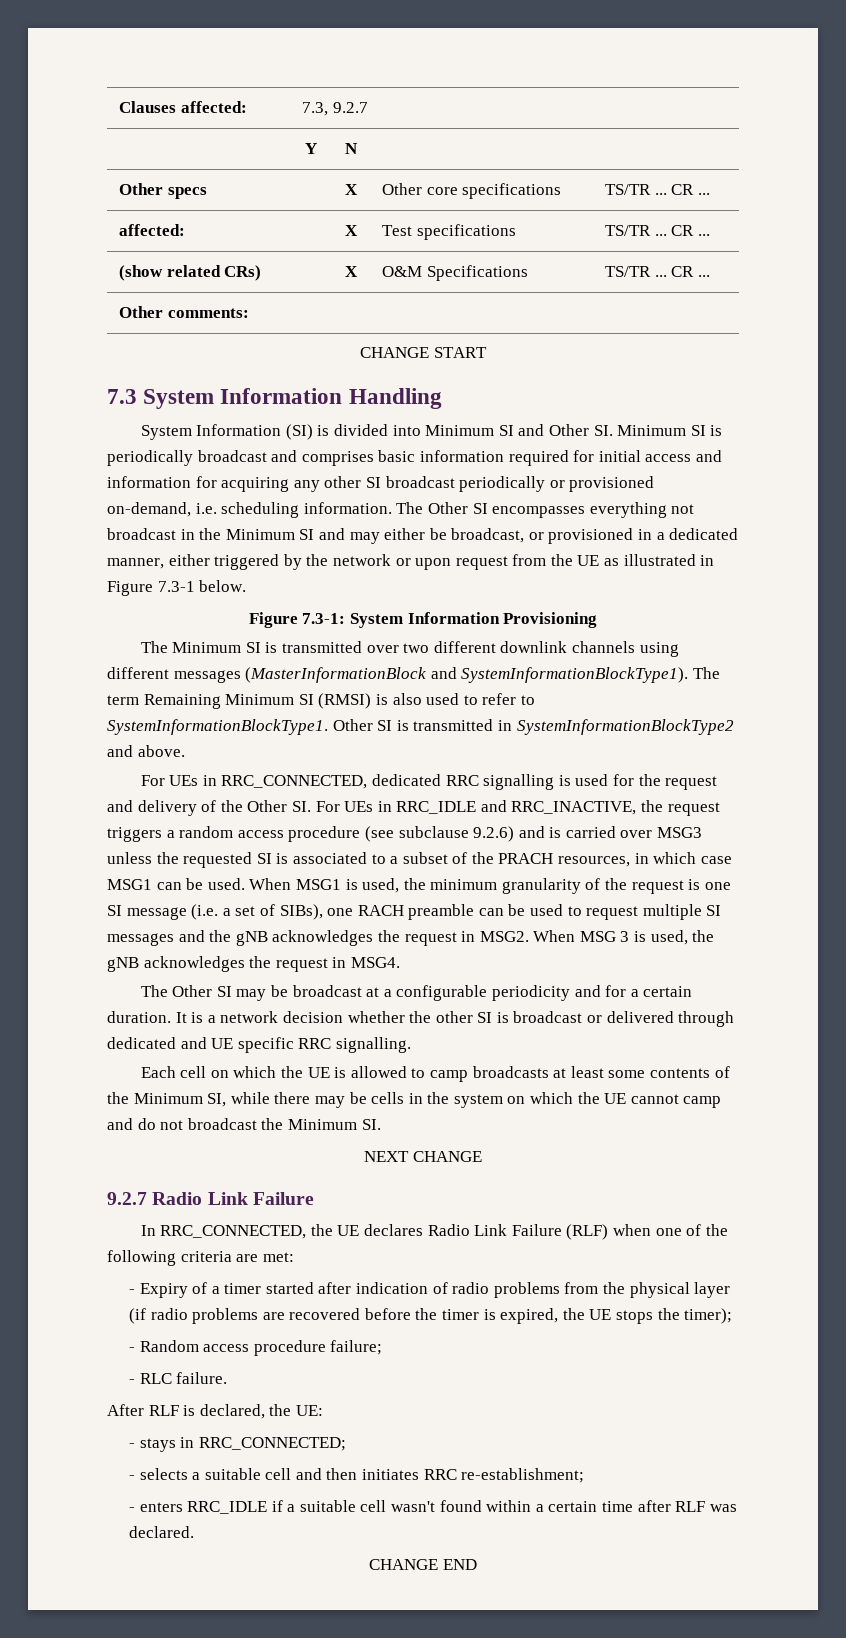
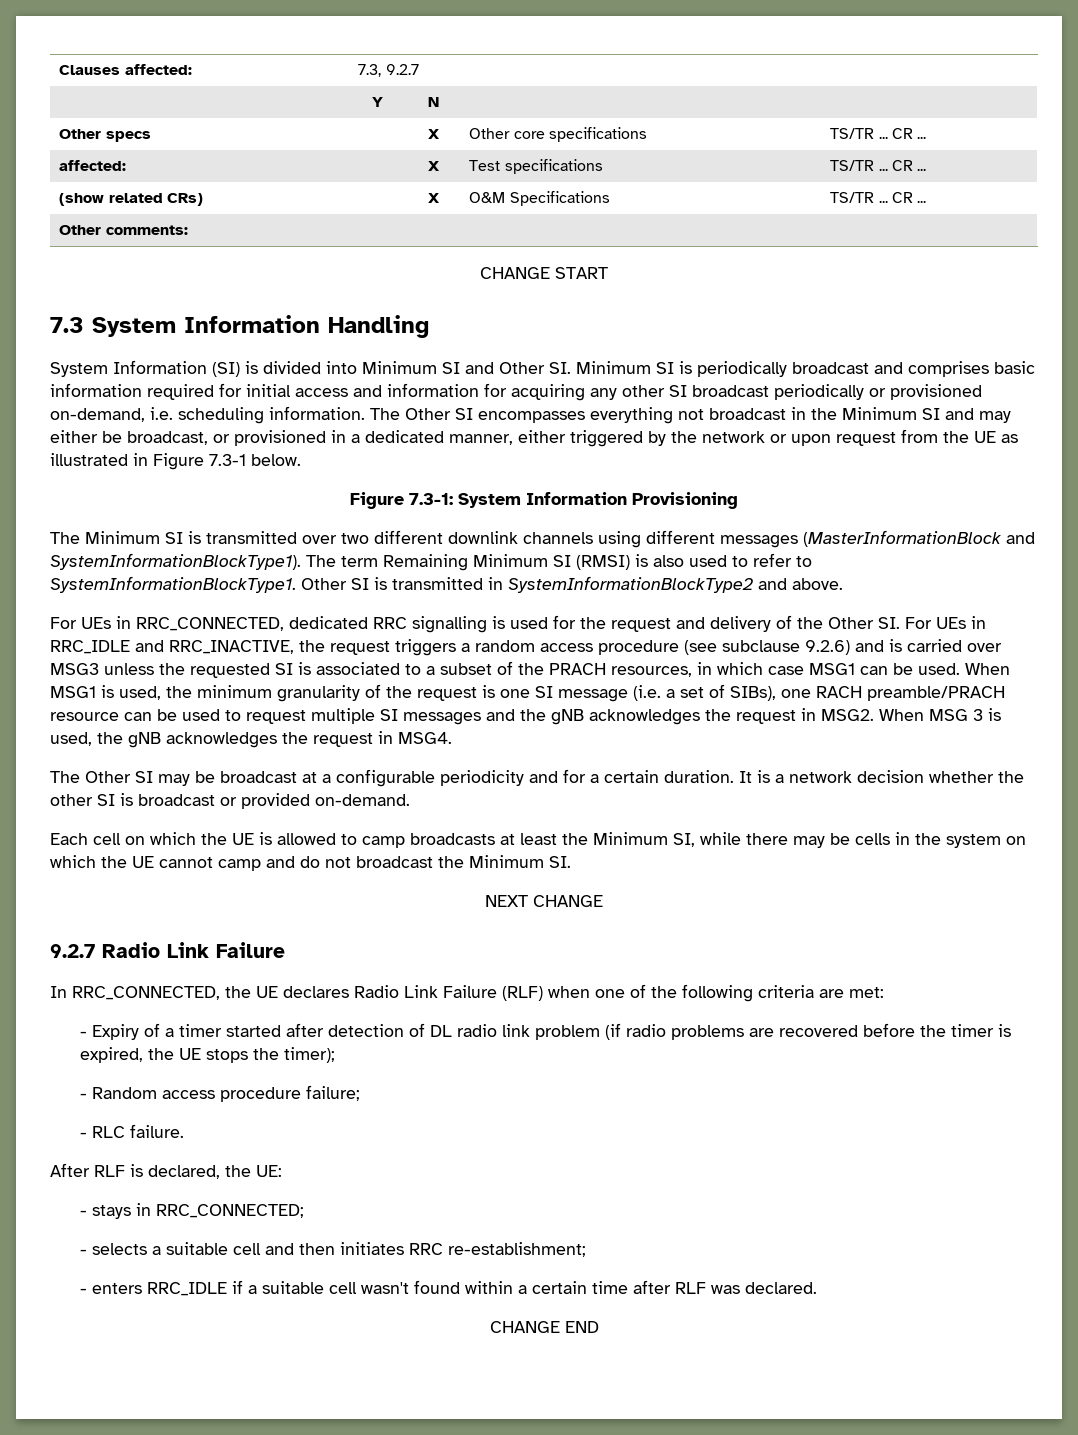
- When MSG1 is used, the minimum granularity of the request is one SI message (i.e. a set of SIBs), one RACH preamble can be used to request multiple SI messages and the gNB acknowledges the request in MSG2.
+ When MSG1 is used, the minimum granularity of the request is one SI message (i.e. a set of SIBs), one RACH preamble/PRACH resource can be used to request multiple SI messages and the gNB acknowledges the request in MSG2.
- It is a network decision whether the other SI is broadcast or delivered through dedicated and UE specific RRC signalling.
+ It is a network decision whether the other SI is broadcast or provided on-demand.
- Each cell on which the UE is allowed to camp broadcasts at least some contents of the Minimum SI, while there may be cells in the system on which the UE cannot camp and do not broadcast the Minimum SI.
+ Each cell on which the UE is allowed to camp broadcasts at least the Minimum SI, while there may be cells in the system on which the UE cannot camp and do not broadcast the Minimum SI.
- - Expiry of a timer started after indication of radio problems from the physical layer (if radio problems are recovered before the timer is expired, the UE stops the timer);
+ - Expiry of a timer started after detection of DL radio link problem (if radio problems are recovered before the timer is expired, the UE stops the timer);

